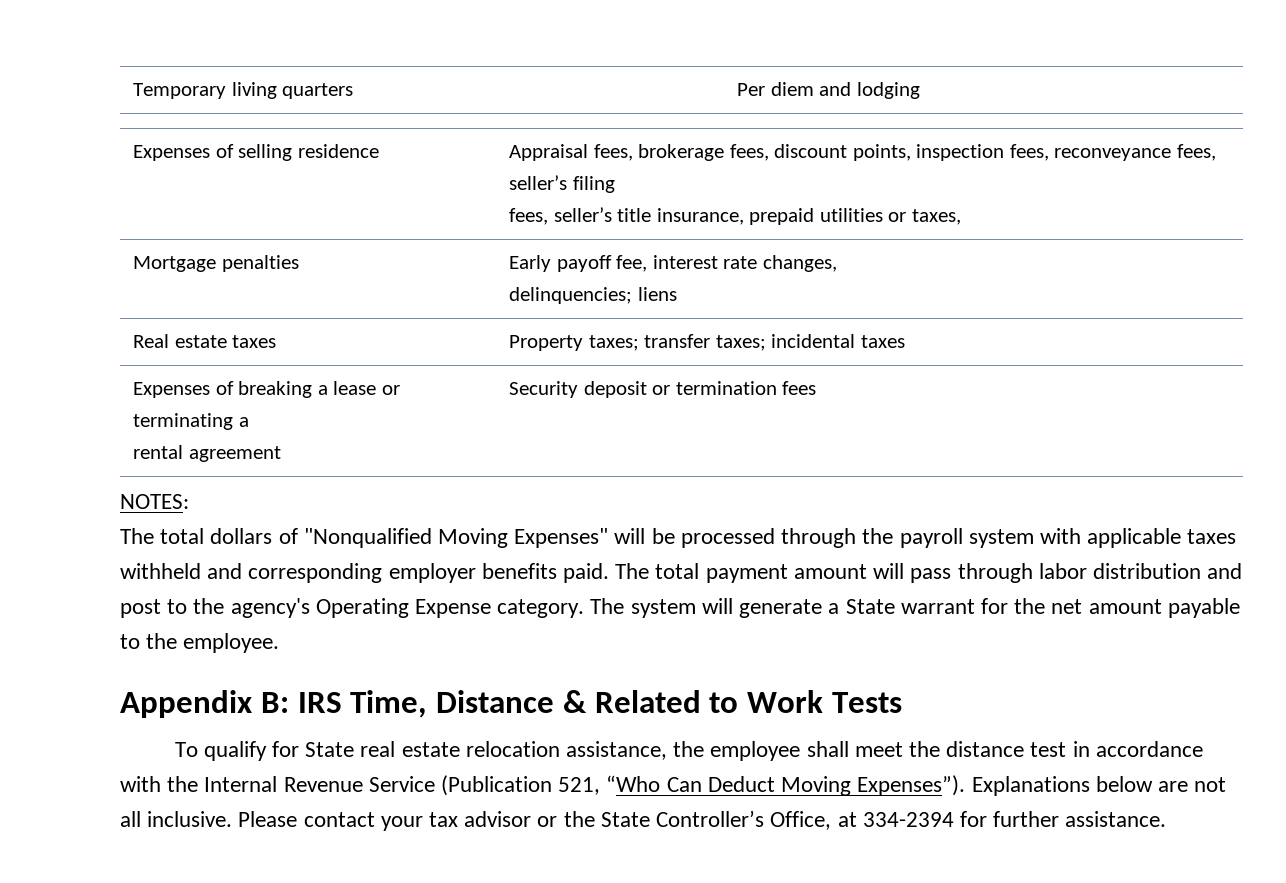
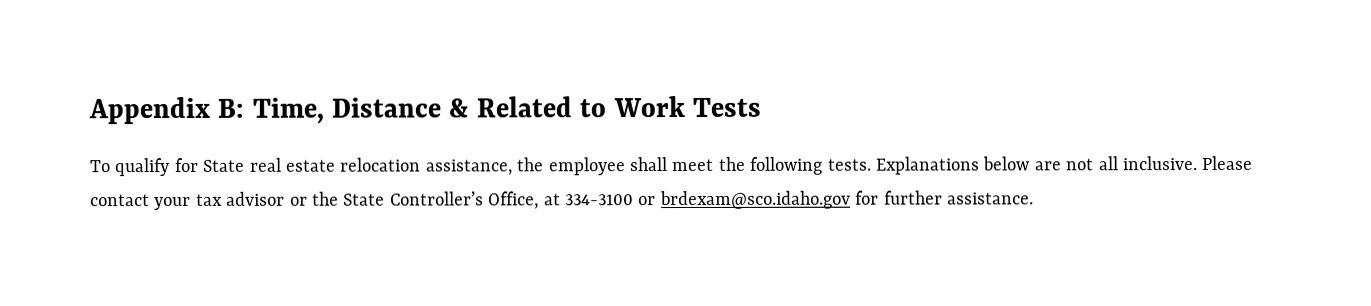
- Temporary living quarters | Per diem and lodging
- Expenses of selling residence | Appraisal fees, brokerage fees, discount points, inspection fees, reconveyance fees, seller’s filing
- fees, seller’s title insurance, prepaid utilities or taxes,
- Mortgage penalties | Early payoff fee, interest rate changes,
- delinquencies; liens
- Real estate taxes | Property taxes; transfer taxes; incidental taxes
- Expenses of breaking a lease or terminating a
- rental agreement | Security deposit or termination fees
- NOTES:
- The total dollars of "Nonqualified Moving Expenses" will be processed through the payroll system with applicable taxes withheld and corresponding employer benefits paid. The total payment amount will pass through labor distribution and post to the agency's Operating Expense category. The system will generate a State warrant for the net amount payable to the employee.
- Appendix B: IRS Time, Distance & Related to Work Tests
+ Appendix B: Time, Distance & Related to Work Tests
- To qualify for State real estate relocation assistance, the employee shall meet the distance test in accordance with the Internal Revenue Service (Publication 521, “Who Can Deduct Moving Expenses”).
+ To qualify for State real estate relocation assistance, the employee shall meet the following tests.
- Please contact your tax advisor or the State Controller’s Office, at 334-2394 for further assistance.
+ Please contact your tax advisor or the State Controller’s Office, at 334-3100 or brdexam@sco.idaho.gov for further assistance.

